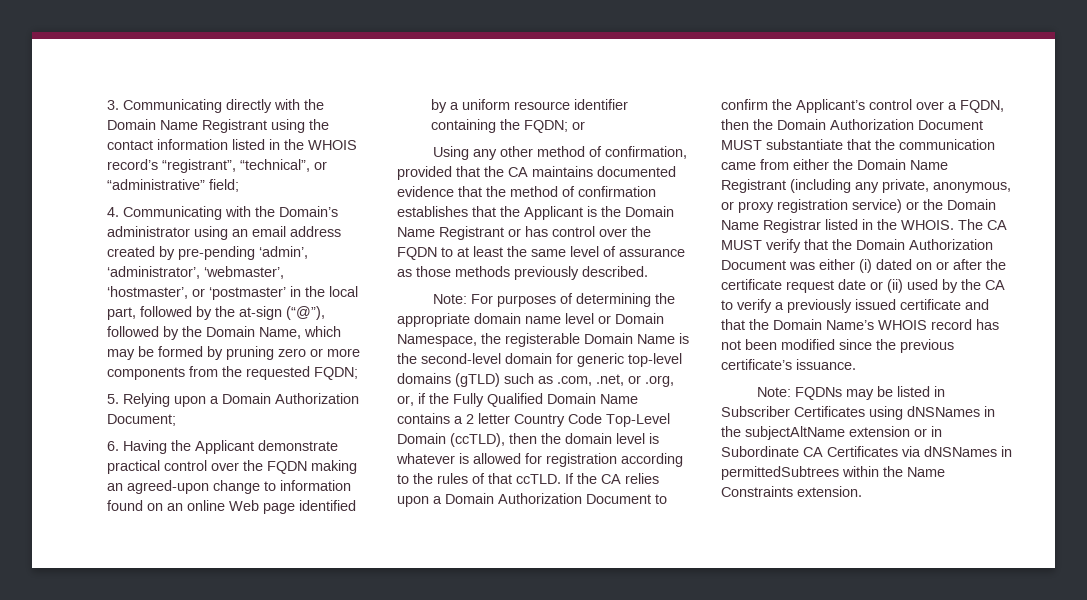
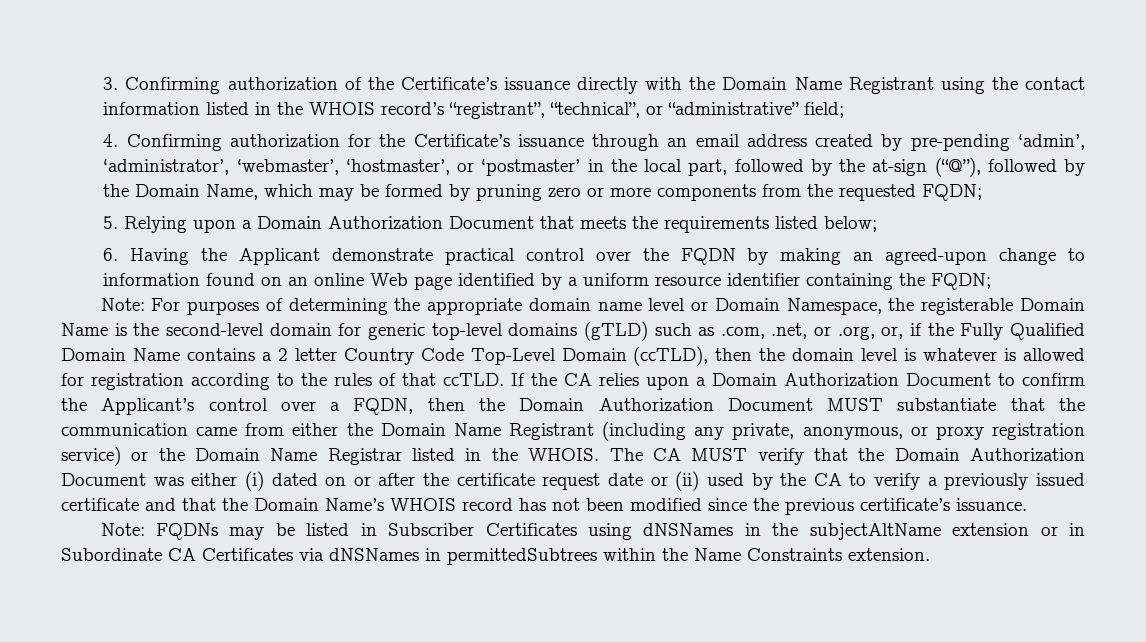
- 3. Communicating directly with the Domain Name Registrant using the contact information listed in the WHOIS record’s “registrant”, “technical”, or “administrative” field;
+ 3. Confirming authorization of the Certificate’s issuance directly with the Domain Name Registrant using the contact information listed in the WHOIS record’s “registrant”, “technical”, or “administrative” field;
- 4. Communicating with the Domain’s administrator using an email address created by pre-pending ‘admin’, ‘administrator’, ‘webmaster’, ‘hostmaster’, or ‘postmaster’ in the local part, followed by the at-sign (“@”), followed by the Domain Name, which may be formed by pruning zero or more components from the requested FQDN;
+ 4. Confirming authorization for the Certificate’s issuance through an email address created by pre-pending ‘admin’, ‘administrator’, ‘webmaster’, ‘hostmaster’, or ‘postmaster’ in the local part, followed by the at-sign (“@”), followed by the Domain Name, which may be formed by pruning zero or more components from the requested FQDN;
- 5. Relying upon a Domain Authorization Document;
+ 5. Relying upon a Domain Authorization Document that meets the requirements listed below;
- 6. Having the Applicant demonstrate practical control over the FQDN making an agreed-upon change to information found on an online Web page identified by a uniform resource identifier containing the FQDN; or
- Using any other method of confirmation, provided that the CA maintains documented evidence that the method of confirmation establishes that the Applicant is the Domain Name Registrant or has control over the FQDN to at least the same level of assurance as those methods previously described.
+ 6. Having the Applicant demonstrate practical control over the FQDN by making an agreed-upon change to information found on an online Web page identified by a uniform resource identifier containing the FQDN;

